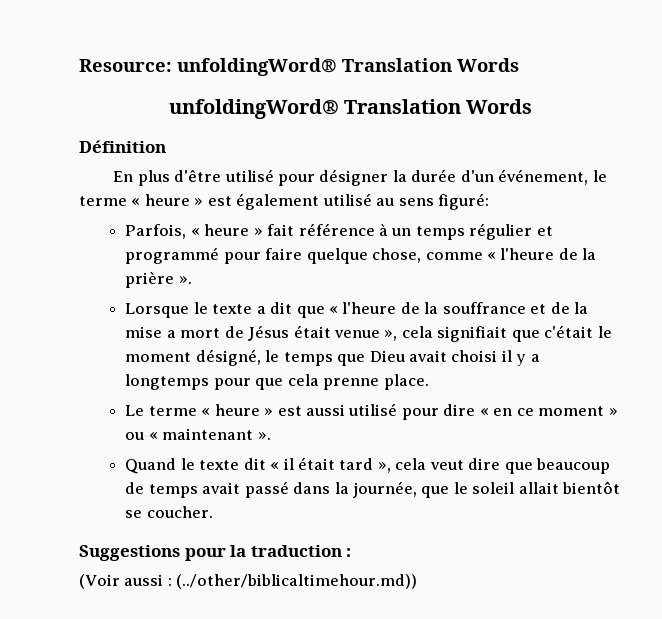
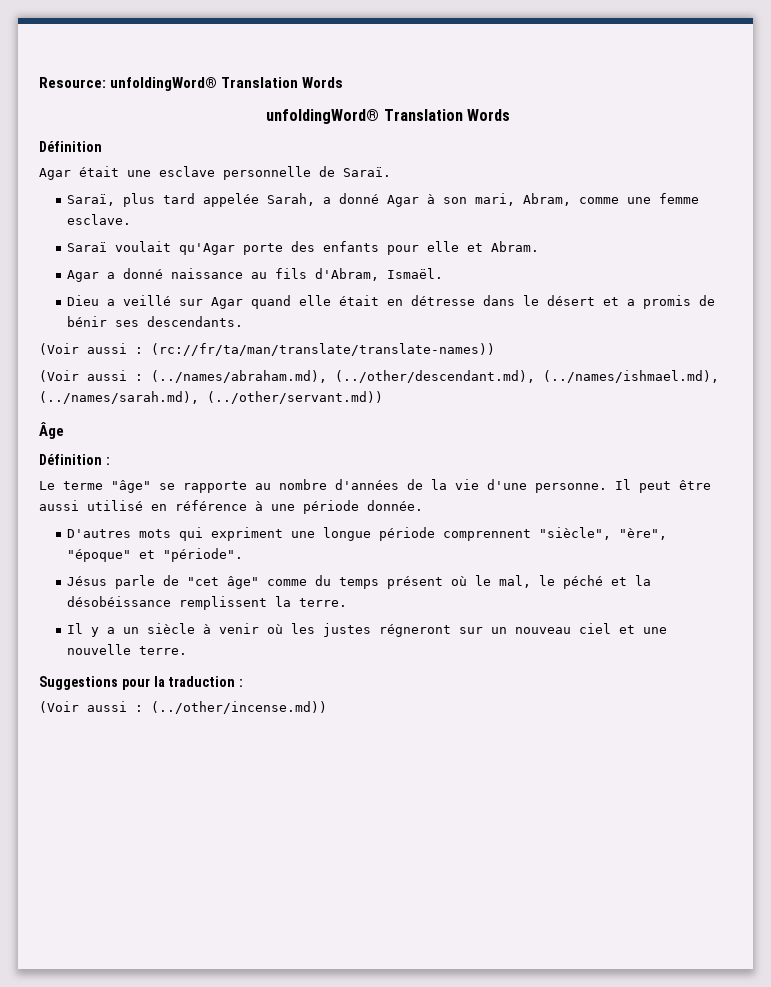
- En plus d'être utilisé pour désigner la durée d'un événement, le terme « heure » est également utilisé au sens figuré:
- Parfois, « heure » fait référence à un temps régulier et programmé pour faire quelque chose, comme « l'heure de la prière ».
- Lorsque le texte a dit que « l'heure de la souffrance et de la mise a mort de Jésus était venue », cela signifiait que c'était le moment désigné, le temps que Dieu avait choisi il y a longtemps pour que cela prenne place.
- Le terme « heure » est aussi utilisé pour dire « en ce moment » ou « maintenant ».
- Quand le texte dit « il était tard », cela veut dire que beaucoup de temps avait passé dans la journée, que le soleil allait bientôt se coucher.
+ Agar était une esclave personnelle de Saraï.
+ Saraï, plus tard appelée Sarah, a donné Agar à son mari, Abram, comme une femme esclave.
+ Saraï voulait qu'Agar porte des enfants pour elle et Abram.
+ Agar a donné naissance au fils d'Abram, Ismaël.
+ Dieu a veillé sur Agar quand elle était en détresse dans le désert et a promis de bénir ses descendants.
+ (Voir aussi : (rc://fr/ta/man/translate/translate-names))
+ (Voir aussi : (../names/abraham.md), (../other/descendant.md), (../names/ishmael.md), (../names/sarah.md), (../other/servant.md))
+ Âge
+ Définition :
+ Le terme "âge" se rapporte au nombre d'années de la vie d'une personne. Il peut être aussi utilisé en référence à une période donnée.
+ D'autres mots qui expriment une longue période comprennent "siècle", "ère", "époque" et "période".
+ Jésus parle de "cet âge" comme du temps présent où le mal, le péché et la désobéissance remplissent la terre.
+ Il y a un siècle à venir où les justes régneront sur un nouveau ciel et une nouvelle terre.
- (Voir aussi : (../other/biblicaltimehour.md))
+ (Voir aussi : (../other/incense.md))

